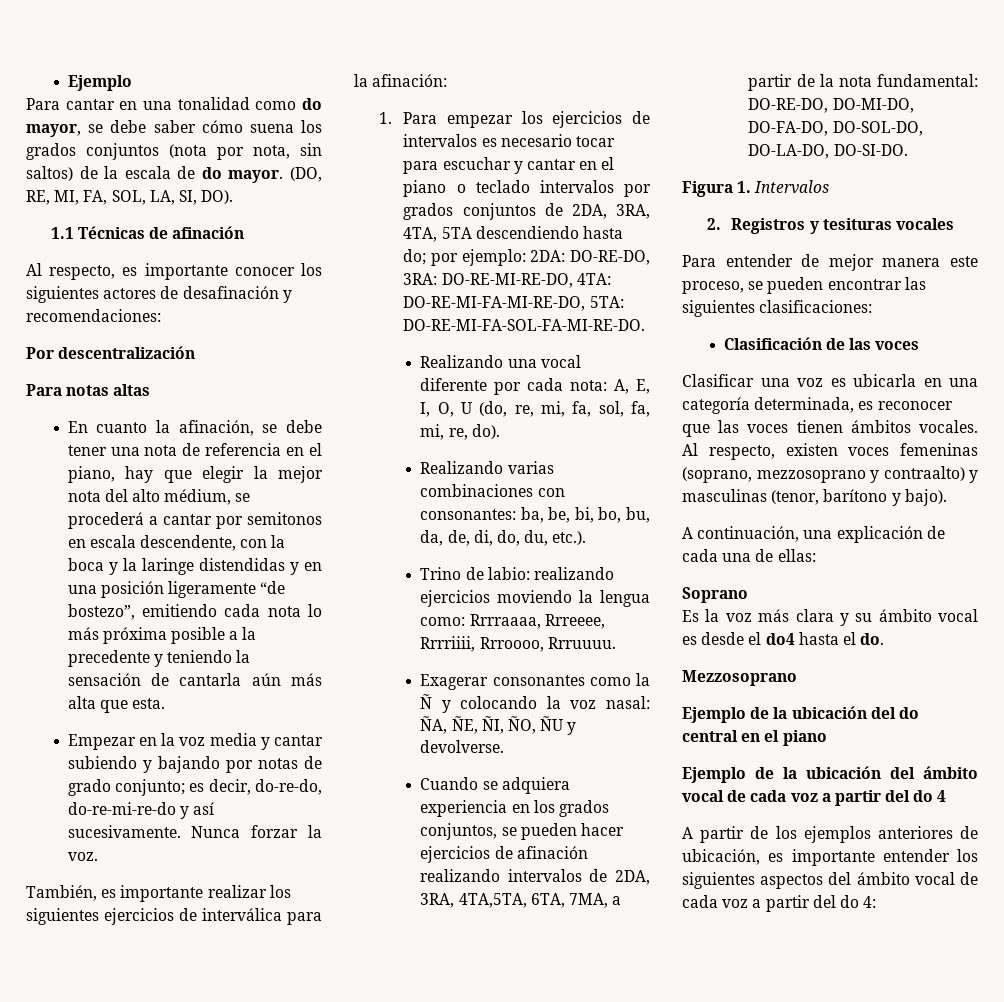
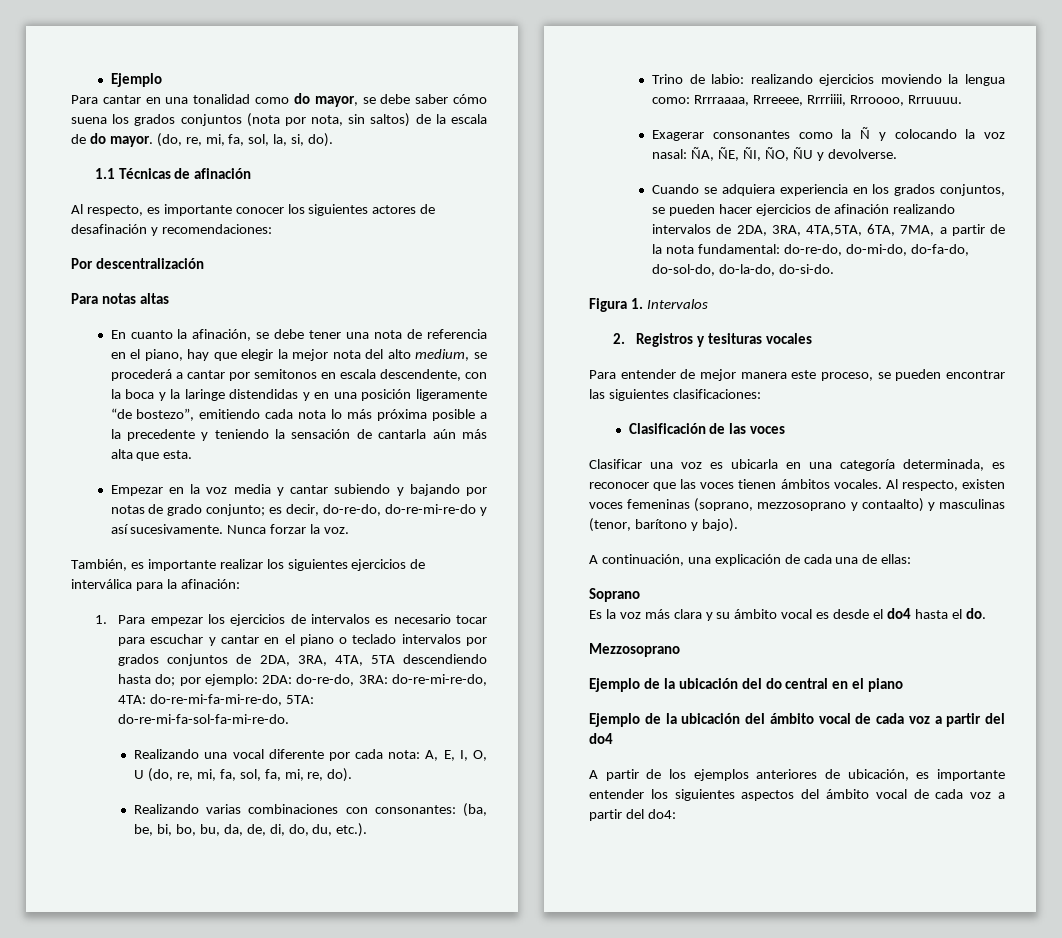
- (DO, RE, MI, FA, SOL, LA, SI, DO).
+ (do, re, mi, fa, sol, la, si, do).
- En cuanto la afinación, se debe tener una nota de referencia en el piano, hay que elegir la mejor nota del alto médium, se procederá a cantar por semitonos en escala descendente, con la boca y la laringe distendidas y en una posición ligeramente “de bostezo”, emitiendo cada nota lo más próxima posible a la precedente y teniendo la sensación de cantarla aún más alta que esta.
+ En cuanto la afinación, se debe tener una nota de referencia en el piano, hay que elegir la mejor nota del alto medium, se procederá a cantar por semitonos en escala descendente, con la boca y la laringe distendidas y en una posición ligeramente “de bostezo”, emitiendo cada nota lo más próxima posible a la precedente y teniendo la sensación de cantarla aún más alta que esta.
- 1. Para empezar los ejercicios de intervalos es necesario tocar para escuchar y cantar en el piano o teclado intervalos por grados conjuntos de 2DA, 3RA, 4TA, 5TA descendiendo hasta do; por ejemplo: 2DA: DO-RE-DO, 3RA: DO-RE-MI-RE-DO, 4TA: DO-RE-MI-FA-MI-RE-DO, 5TA: DO-RE-MI-FA-SOL-FA-MI-RE-DO.
+ 1. Para empezar los ejercicios de intervalos es necesario tocar para escuchar y cantar en el piano o teclado intervalos por grados conjuntos de 2DA, 3RA, 4TA, 5TA descendiendo hasta do; por ejemplo: 2DA: do-re-do, 3RA: do-re-mi-re-do, 4TA: do-re-mi-fa-mi-re-do, 5TA: do-re-mi-fa-sol-fa-mi-re-do.
- Realizando varias combinaciones con consonantes: ba, be, bi, bo, bu, da, de, di, do, du, etc.).
+ Realizando varias combinaciones con consonantes: (ba, be, bi, bo, bu, da, de, di, do, du, etc.).
- Cuando se adquiera experiencia en los grados conjuntos, se pueden hacer ejercicios de afinación realizando intervalos de 2DA, 3RA, 4TA,5TA, 6TA, 7MA, a partir de la nota fundamental: DO-RE-DO, DO-MI-DO, DO-FA-DO, DO-SOL-DO, DO-LA-DO, DO-SI-DO.
+ Cuando se adquiera experiencia en los grados conjuntos, se pueden hacer ejercicios de afinación realizando intervalos de 2DA, 3RA, 4TA,5TA, 6TA, 7MA, a partir de la nota fundamental: do-re-do, do-mi-do, do-fa-do, do-sol-do, do-la-do, do-si-do.
- Al respecto, existen voces femeninas (soprano, mezzosoprano y contraalto) y masculinas (tenor, barítono y bajo).
+ Al respecto, existen voces femeninas (soprano, mezzosoprano y contaalto) y masculinas (tenor, barítono y bajo).
- Ejemplo de la ubicación del ámbito vocal de cada voz a partir del do 4
+ Ejemplo de la ubicación del ámbito vocal de cada voz a partir del do4
- A partir de los ejemplos anteriores de ubicación, es importante entender los siguientes aspectos del ámbito vocal de cada voz a partir del do 4:
+ A partir de los ejemplos anteriores de ubicación, es importante entender los siguientes aspectos del ámbito vocal de cada voz a partir del do4:

